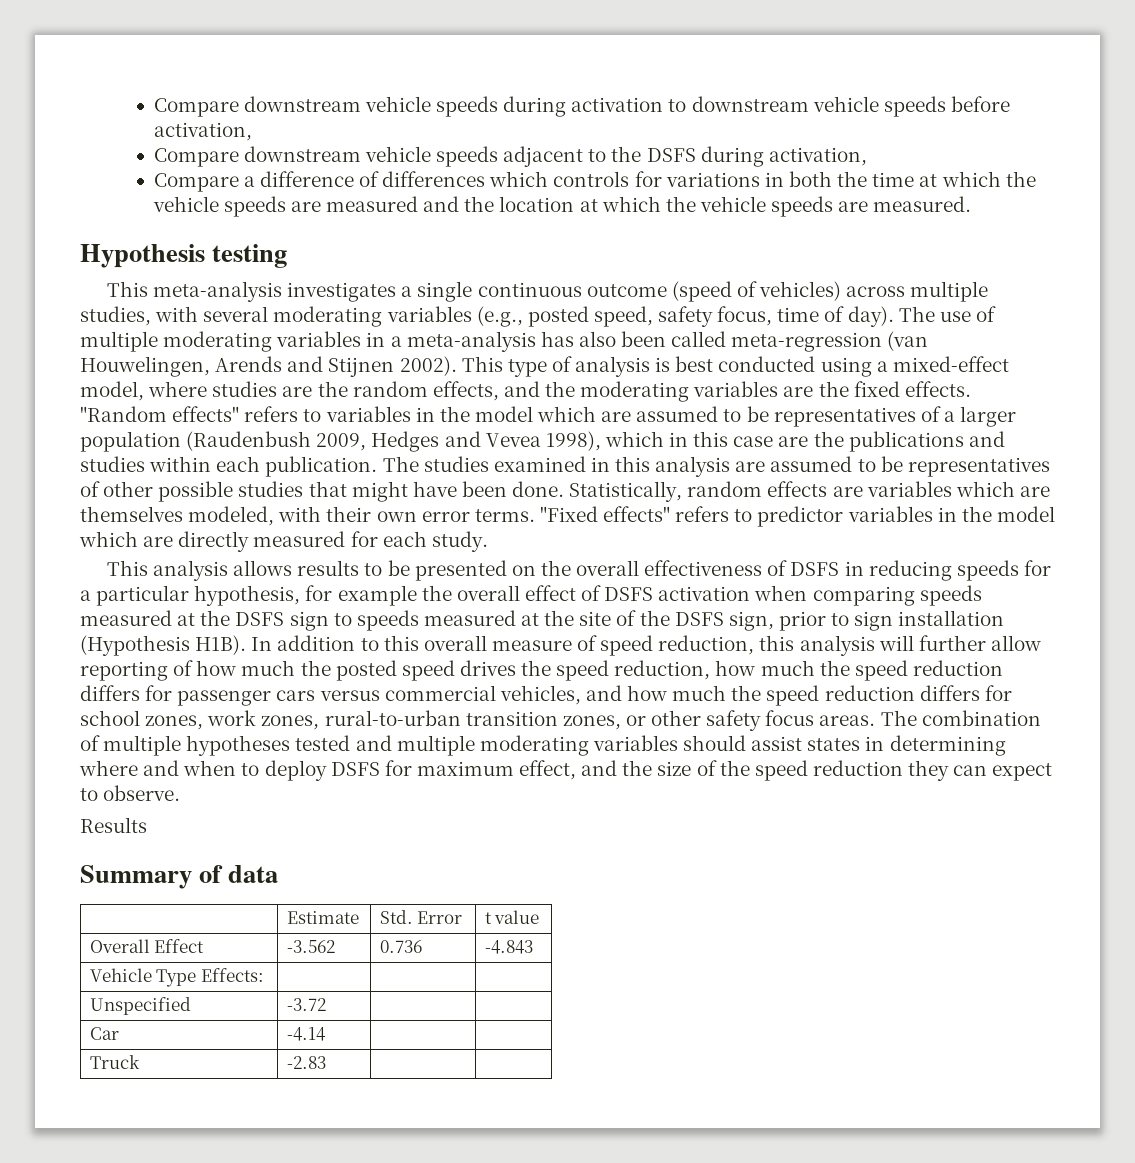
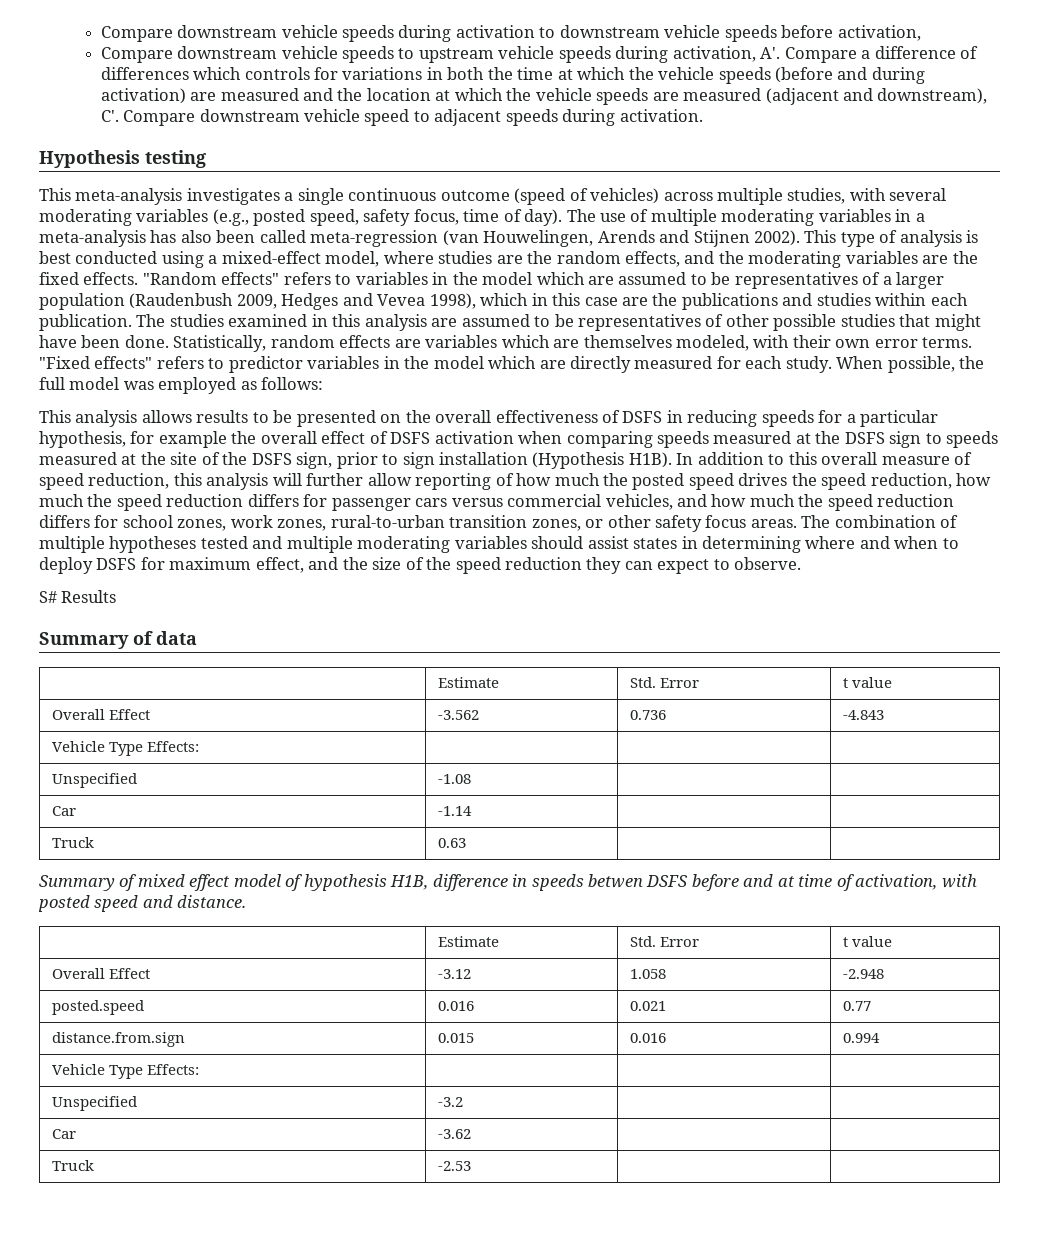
- Compare downstream vehicle speeds adjacent to the DSFS during activation,
- Compare a difference of differences which controls for variations in both the time at which the vehicle speeds are measured and the location at which the vehicle speeds are measured.
+ Compare downstream vehicle speeds to upstream vehicle speeds during activation, A'. Compare a difference of differences which controls for variations in both the time at which the vehicle speeds (before and during activation) are measured and the location at which the vehicle speeds are measured (adjacent and downstream), C'. Compare downstream vehicle speed to adjacent speeds during activation.
+ When possible, the full model was employed as follows:
- Results
+ S# Results
- Unspecified | -3.72 | |
- Car | -4.14 | |
- Truck | -2.83 | |
+ Unspecified | -1.08 | |
+ Car | -1.14 | |
+ Truck | 0.63 | |
+ Summary of mixed effect model of hypothesis H1B, difference in speeds betwen DSFS before and at time of activation, with posted speed and distance.
+ | Estimate | Std. Error | t value
+ Overall Effect | -3.12 | 1.058 | -2.948
+ posted.speed | 0.016 | 0.021 | 0.77
+ distance.from.sign | 0.015 | 0.016 | 0.994
+ Vehicle Type Effects: | | |
+ Unspecified | -3.2 | |
+ Car | -3.62 | |
+ Truck | -2.53 | |

